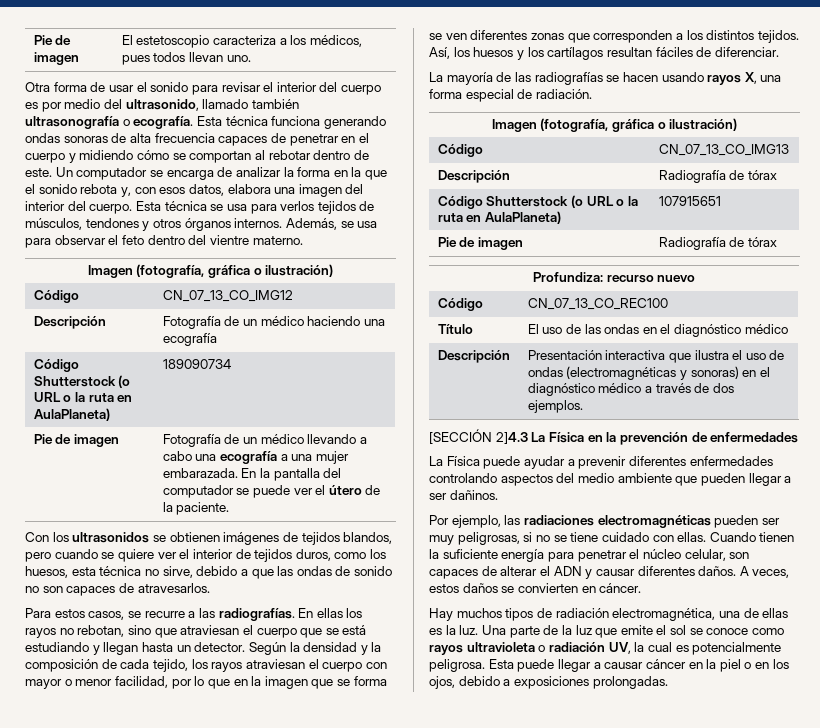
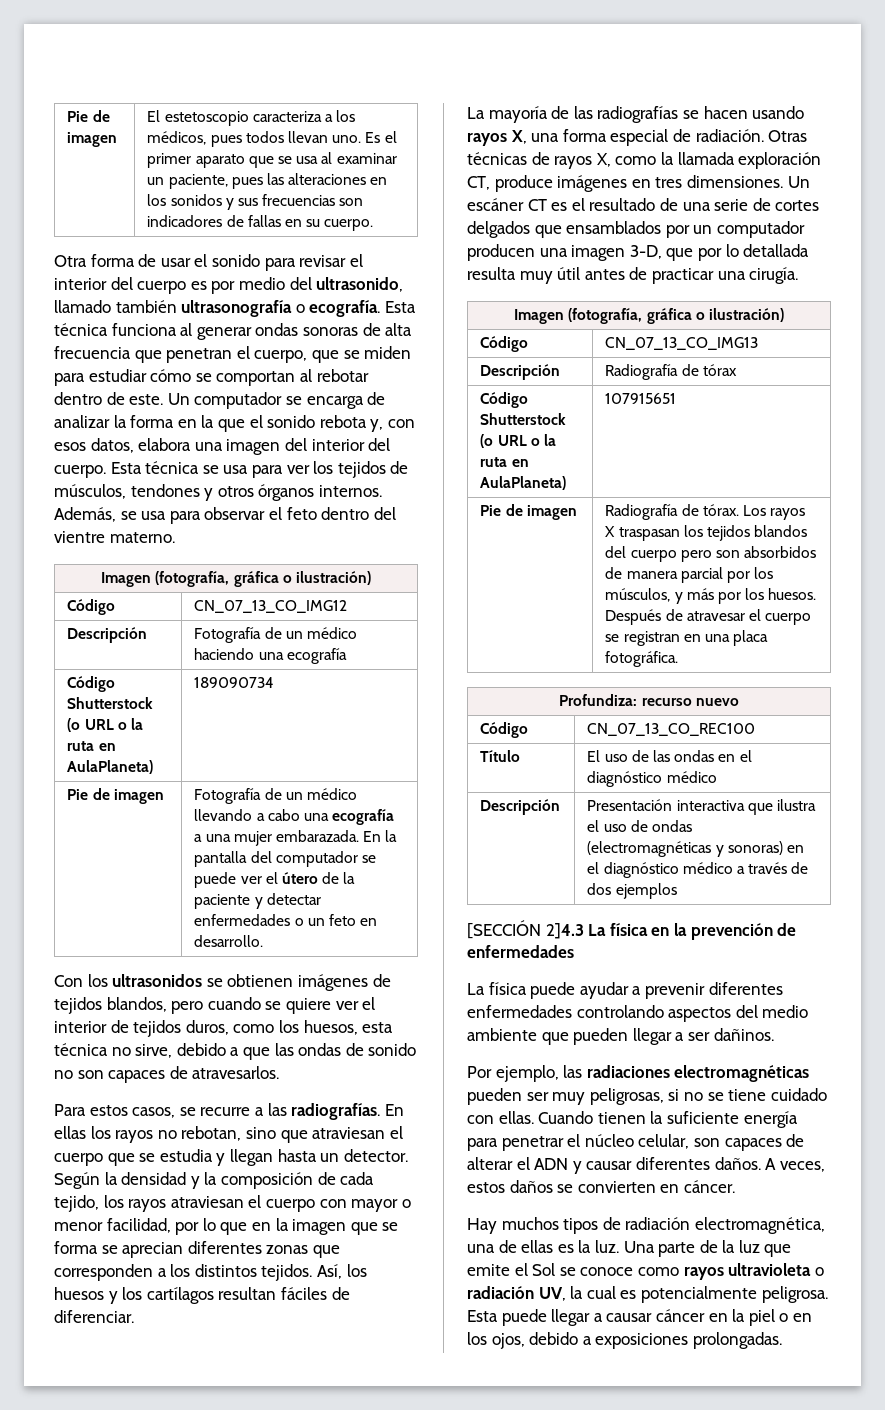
- Pie de imagen | El estetoscopio caracteriza a los médicos, pues todos llevan uno.
+ Pie de imagen | El estetoscopio caracteriza a los médicos, pues todos llevan uno. Es el primer aparato que se usa al examinar un paciente, pues las alteraciones en los sonidos y sus frecuencias son indicadores de fallas en su cuerpo.
- Esta técnica funciona generando ondas sonoras de alta frecuencia capaces de penetrar en el cuerpo y midiendo cómo se comportan al rebotar dentro de este.
+ Esta técnica funciona al generar ondas sonoras de alta frecuencia que penetran el cuerpo, que se miden para estudiar cómo se comportan al rebotar dentro de este.
- Esta técnica se usa para verlos tejidos de músculos, tendones y otros órganos internos.
+ Esta técnica se usa para ver los tejidos de músculos, tendones y otros órganos internos.
- Pie de imagen | Fotografía de un médico llevando a cabo una ecografía a una mujer embarazada. En la pantalla del computador se puede ver el útero de la paciente.
+ Pie de imagen | Fotografía de un médico llevando a cabo una ecografía a una mujer embarazada. En la pantalla del computador se puede ver el útero de la paciente y detectar enfermedades o un feto en desarrollo.
- En ellas los rayos no rebotan, sino que atraviesan el cuerpo que se está estudiando y llegan hasta un detector.
+ En ellas los rayos no rebotan, sino que atraviesan el cuerpo que se estudia y llegan hasta un detector.
- Según la densidad y la composición de cada tejido, los rayos atraviesan el cuerpo con mayor o menor facilidad, por lo que en la imagen que se forma se ven diferentes zonas que corresponden a los distintos tejidos.
+ Según la densidad y la composición de cada tejido, los rayos atraviesan el cuerpo con mayor o menor facilidad, por lo que en la imagen que se forma se aprecian diferentes zonas que corresponden a los distintos tejidos.
+ Otras técnicas de rayos X, como la llamada exploración CT, produce imágenes en tres dimensiones. Un escáner CT es el resultado de una serie de cortes delgados que ensamblados por un computador producen una imagen 3-D, que por lo detallada resulta muy útil antes de practicar una cirugía.
- Pie de imagen | Radiografía de tórax
+ Pie de imagen | Radiografía de tórax. Los rayos X traspasan los tejidos blandos del cuerpo pero son absorbidos de manera parcial por los músculos, y más por los huesos. Después de atravesar el cuerpo se registran en una placa fotográfica.
- Descripción | Presentación interactiva que ilustra el uso de ondas (electromagnéticas y sonoras) en el diagnóstico médico a través de dos ejemplos.
+ Descripción | Presentación interactiva que ilustra el uso de ondas (electromagnéticas y sonoras) en el diagnóstico médico a través de dos ejemplos
- [SECCIÓN 2]4.3 La Física en la prevención de enfermedades
+ [SECCIÓN 2]4.3 La física en la prevención de enfermedades
- La Física puede ayudar a prevenir diferentes enfermedades controlando aspectos del medio ambiente que pueden llegar a ser dañinos.
+ La física puede ayudar a prevenir diferentes enfermedades controlando aspectos del medio ambiente que pueden llegar a ser dañinos.
- Una parte de la luz que emite el sol se conoce como rayos ultravioleta o radiación UV, la cual es potencialmente peligrosa.
+ Una parte de la luz que emite el Sol se conoce como rayos ultravioleta o radiación UV, la cual es potencialmente peligrosa.

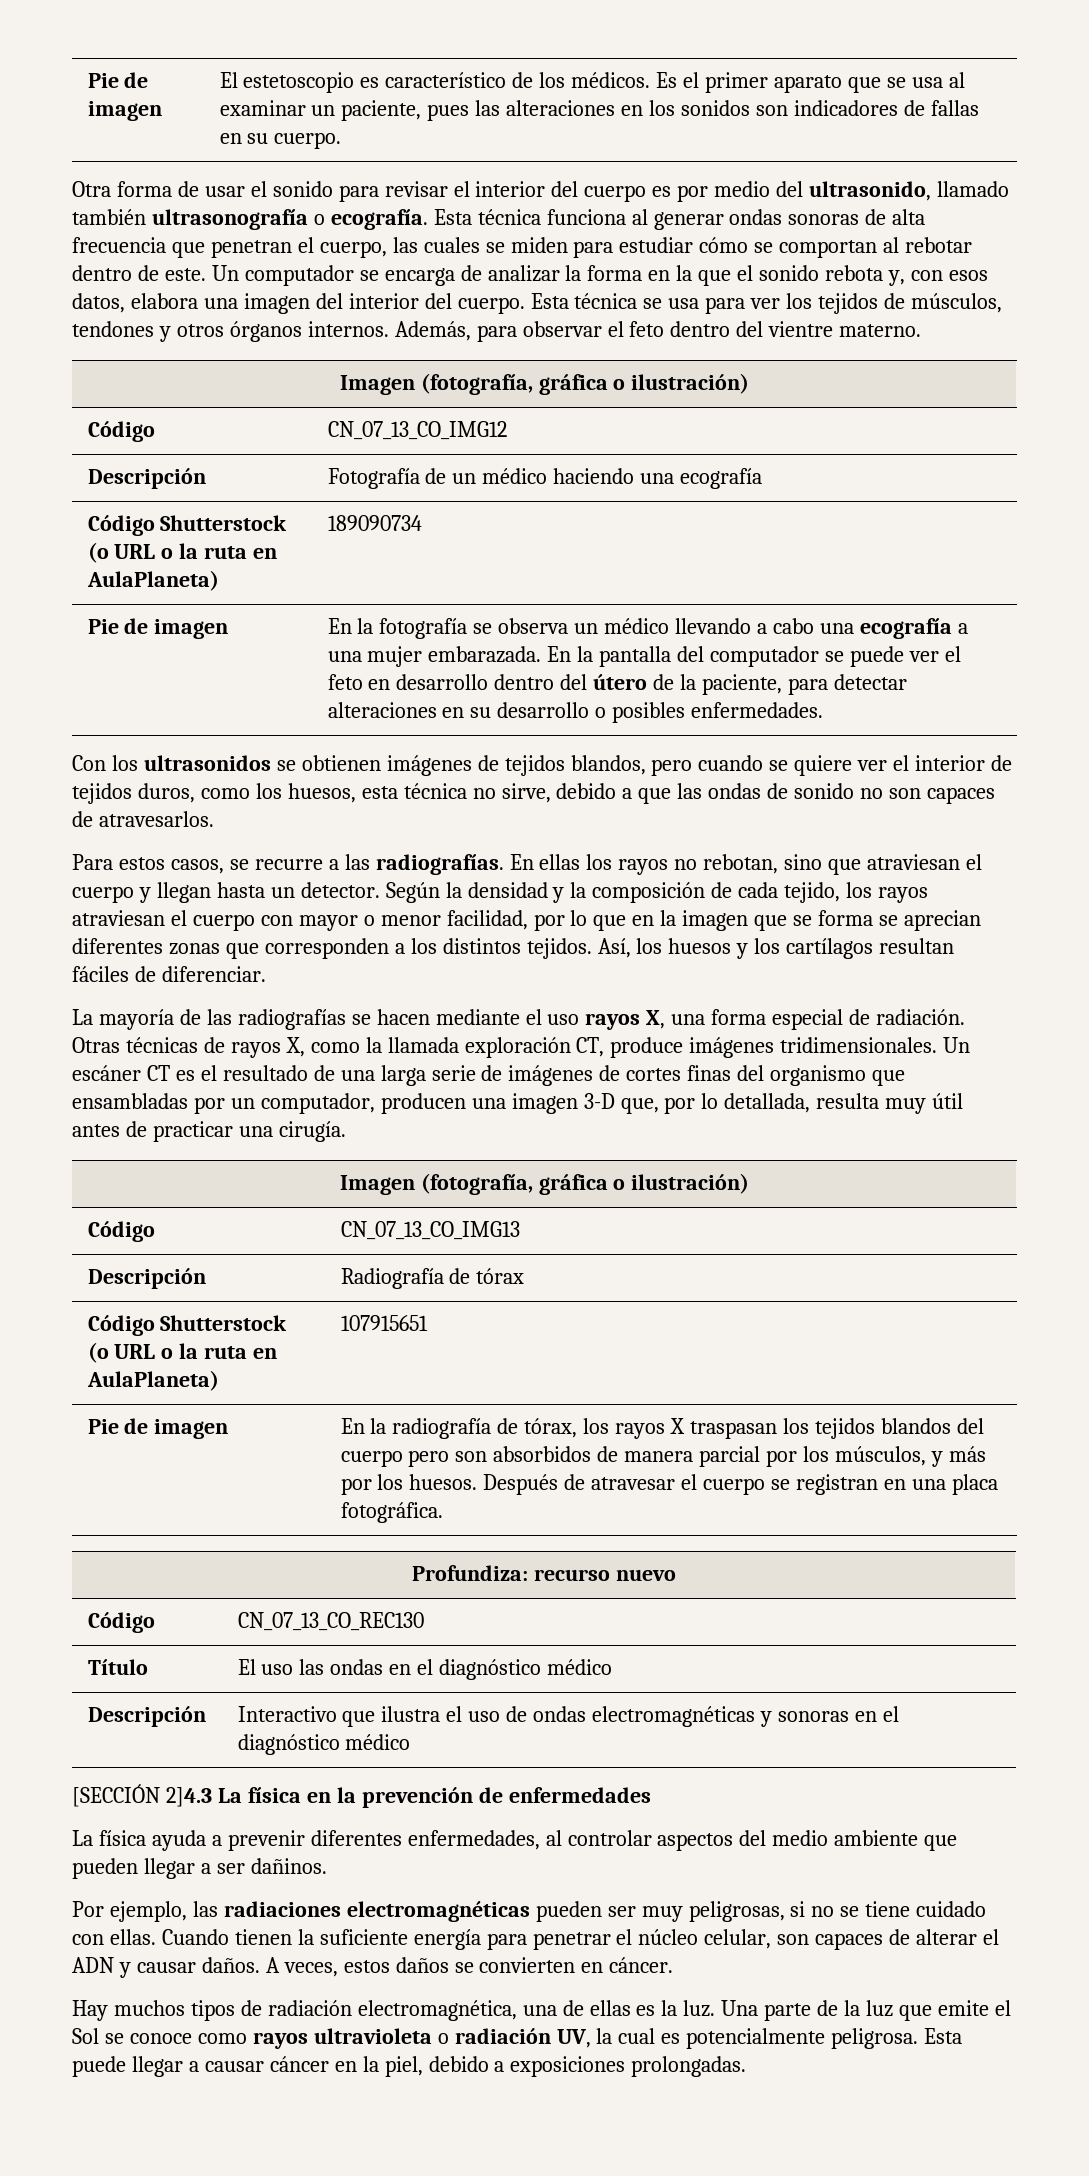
- Pie de imagen | El estetoscopio caracteriza a los médicos, pues todos llevan uno. Es el primer aparato que se usa al examinar un paciente, pues las alteraciones en los sonidos y sus frecuencias son indicadores de fallas en su cuerpo.
+ Pie de imagen | El estetoscopio es característico de los médicos. Es el primer aparato que se usa al examinar un paciente, pues las alteraciones en los sonidos son indicadores de fallas en su cuerpo.
- Esta técnica funciona al generar ondas sonoras de alta frecuencia que penetran el cuerpo, que se miden para estudiar cómo se comportan al rebotar dentro de este.
+ Esta técnica funciona al generar ondas sonoras de alta frecuencia que penetran el cuerpo, las cuales se miden para estudiar cómo se comportan al rebotar dentro de este.
- Además, se usa para observar el feto dentro del vientre materno.
+ Además, para observar el feto dentro del vientre materno.
- Fotografía de un médico llevando a cabo una ecografía a una mujer embarazada.
+ En la fotografía se observa un médico llevando a cabo una ecografía a una mujer embarazada.
- En la pantalla del computador se puede ver el útero de la paciente y detectar enfermedades o un feto en desarrollo.
+ En la pantalla del computador se puede ver el feto en desarrollo dentro del útero de la paciente, para detectar alteraciones en su desarrollo o posibles enfermedades.
- En ellas los rayos no rebotan, sino que atraviesan el cuerpo que se estudia y llegan hasta un detector.
+ En ellas los rayos no rebotan, sino que atraviesan el cuerpo y llegan hasta un detector.
- La mayoría de las radiografías se hacen usando rayos X, una forma especial de radiación.
+ La mayoría de las radiografías se hacen mediante el uso rayos X, una forma especial de radiación.
- Otras técnicas de rayos X, como la llamada exploración CT, produce imágenes en tres dimensiones.
+ Otras técnicas de rayos X, como la llamada exploración CT, produce imágenes tridimensionales.
- Un escáner CT es el resultado de una serie de cortes delgados que ensamblados por un computador producen una imagen 3-D, que por lo detallada resulta muy útil antes de practicar una cirugía.
+ Un escáner CT es el resultado de una larga serie de imágenes de cortes finas del organismo que ensambladas por un computador, producen una imagen 3-D que, por lo detallada, resulta muy útil antes de practicar una cirugía.
- Radiografía de tórax. Los rayos X traspasan los tejidos blandos del cuerpo pero son absorbidos de manera parcial por los músculos, y más por los huesos.
+ En la radiografía de tórax, los rayos X traspasan los tejidos blandos del cuerpo pero son absorbidos de manera parcial por los músculos, y más por los huesos.
- Código | CN_07_13_CO_REC100
+ Código | CN_07_13_CO_REC130
- Título | El uso de las ondas en el diagnóstico médico
+ Título | El uso las ondas en el diagnóstico médico
- Descripción | Presentación interactiva que ilustra el uso de ondas (electromagnéticas y sonoras) en el diagnóstico médico a través de dos ejemplos
+ Descripción | Interactivo que ilustra el uso de ondas electromagnéticas y sonoras en el diagnóstico médico
- La física puede ayudar a prevenir diferentes enfermedades controlando aspectos del medio ambiente que pueden llegar a ser dañinos.
+ La física ayuda a prevenir diferentes enfermedades, al controlar aspectos del medio ambiente que pueden llegar a ser dañinos.
- Cuando tienen la suficiente energía para penetrar el núcleo celular, son capaces de alterar el ADN y causar diferentes daños.
+ Cuando tienen la suficiente energía para penetrar el núcleo celular, son capaces de alterar el ADN y causar daños.
- Esta puede llegar a causar cáncer en la piel o en los ojos, debido a exposiciones prolongadas.
+ Esta puede llegar a causar cáncer en la piel, debido a exposiciones prolongadas.

